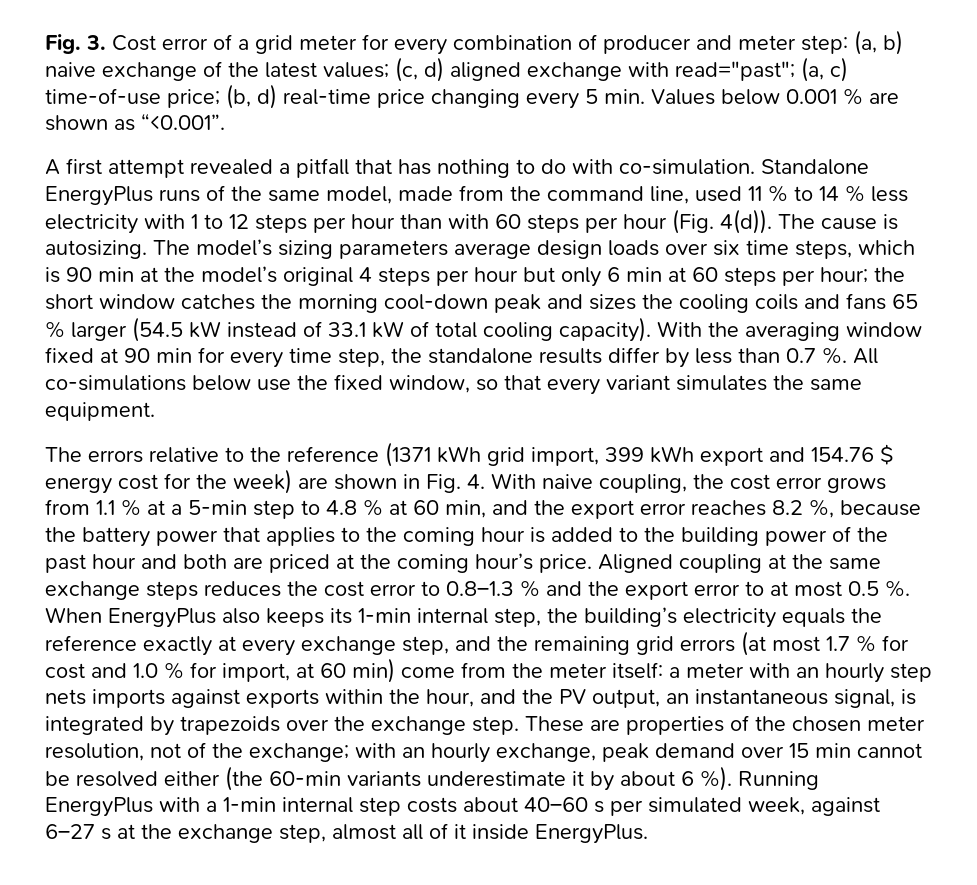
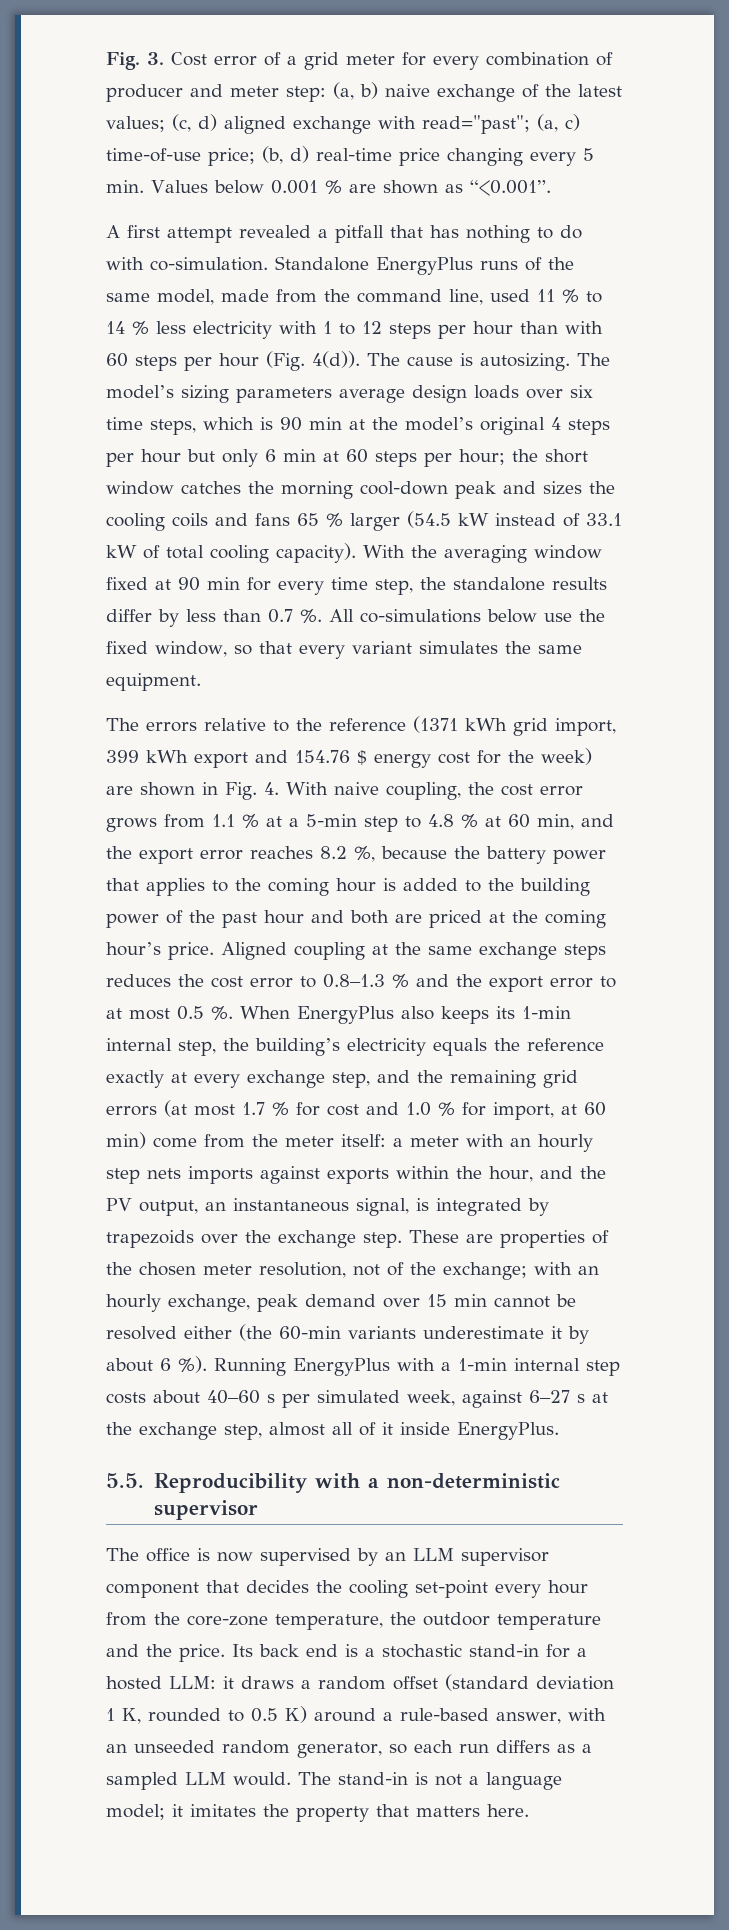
+ 5.5. Reproducibility with a non-deterministic supervisor
+ The office is now supervised by an LLM supervisor component that decides the cooling set-point every hour from the core-zone temperature, the outdoor temperature and the price. Its back end is a stochastic stand-in for a hosted LLM: it draws a random offset (standard deviation 1 K, rounded to 0.5 K) around a rule-based answer, with an unseeded random generator, so each run differs as a sampled LLM would. The stand-in is not a language model; it imitates the property that matters here.

